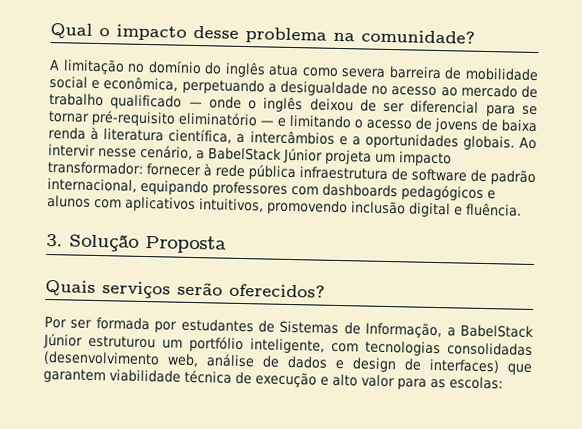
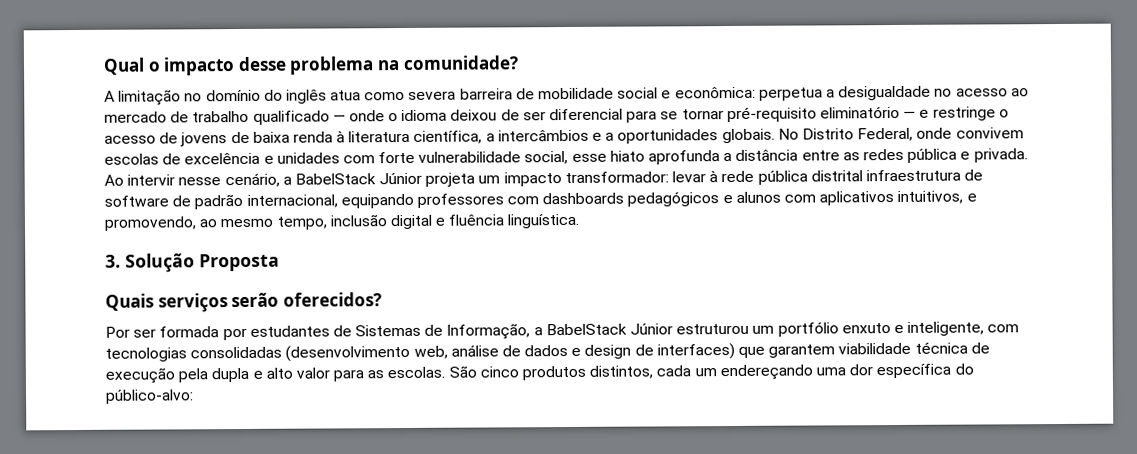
- A limitação no domínio do inglês atua como severa barreira de mobilidade social e econômica, perpetuando a desigualdade no acesso ao mercado de trabalho qualificado — onde o inglês deixou de ser diferencial para se tornar pré-requisito eliminatório — e limitando o acesso de jovens de baixa renda à literatura científica, a intercâmbios e a oportunidades globais.
+ A limitação no domínio do inglês atua como severa barreira de mobilidade social e econômica: perpetua a desigualdade no acesso ao mercado de trabalho qualificado — onde o idioma deixou de ser diferencial para se tornar pré-requisito eliminatório — e restringe o acesso de jovens de baixa renda à literatura científica, a intercâmbios e a oportunidades globais.
+ No Distrito Federal, onde convivem escolas de excelência e unidades com forte vulnerabilidade social, esse hiato aprofunda a distância entre as redes pública e privada.
- Ao intervir nesse cenário, a BabelStack Júnior projeta um impacto transformador: fornecer à rede pública infraestrutura de software de padrão internacional, equipando professores com dashboards pedagógicos e alunos com aplicativos intuitivos, promovendo inclusão digital e fluência.
+ Ao intervir nesse cenário, a BabelStack Júnior projeta um impacto transformador: levar à rede pública distrital infraestrutura de software de padrão internacional, equipando professores com dashboards pedagógicos e alunos com aplicativos intuitivos, e promovendo, ao mesmo tempo, inclusão digital e fluência linguística.
- Por ser formada por estudantes de Sistemas de Informação, a BabelStack Júnior estruturou um portfólio inteligente, com tecnologias consolidadas (desenvolvimento web, análise de dados e design de interfaces) que garantem viabilidade técnica de execução e alto valor para as escolas:
+ Por ser formada por estudantes de Sistemas de Informação, a BabelStack Júnior estruturou um portfólio enxuto e inteligente, com tecnologias consolidadas (desenvolvimento web, análise de dados e design de interfaces) que garantem viabilidade técnica de execução pela dupla e alto valor para as escolas. São cinco produtos distintos, cada um endereçando uma dor específica do público-alvo:

